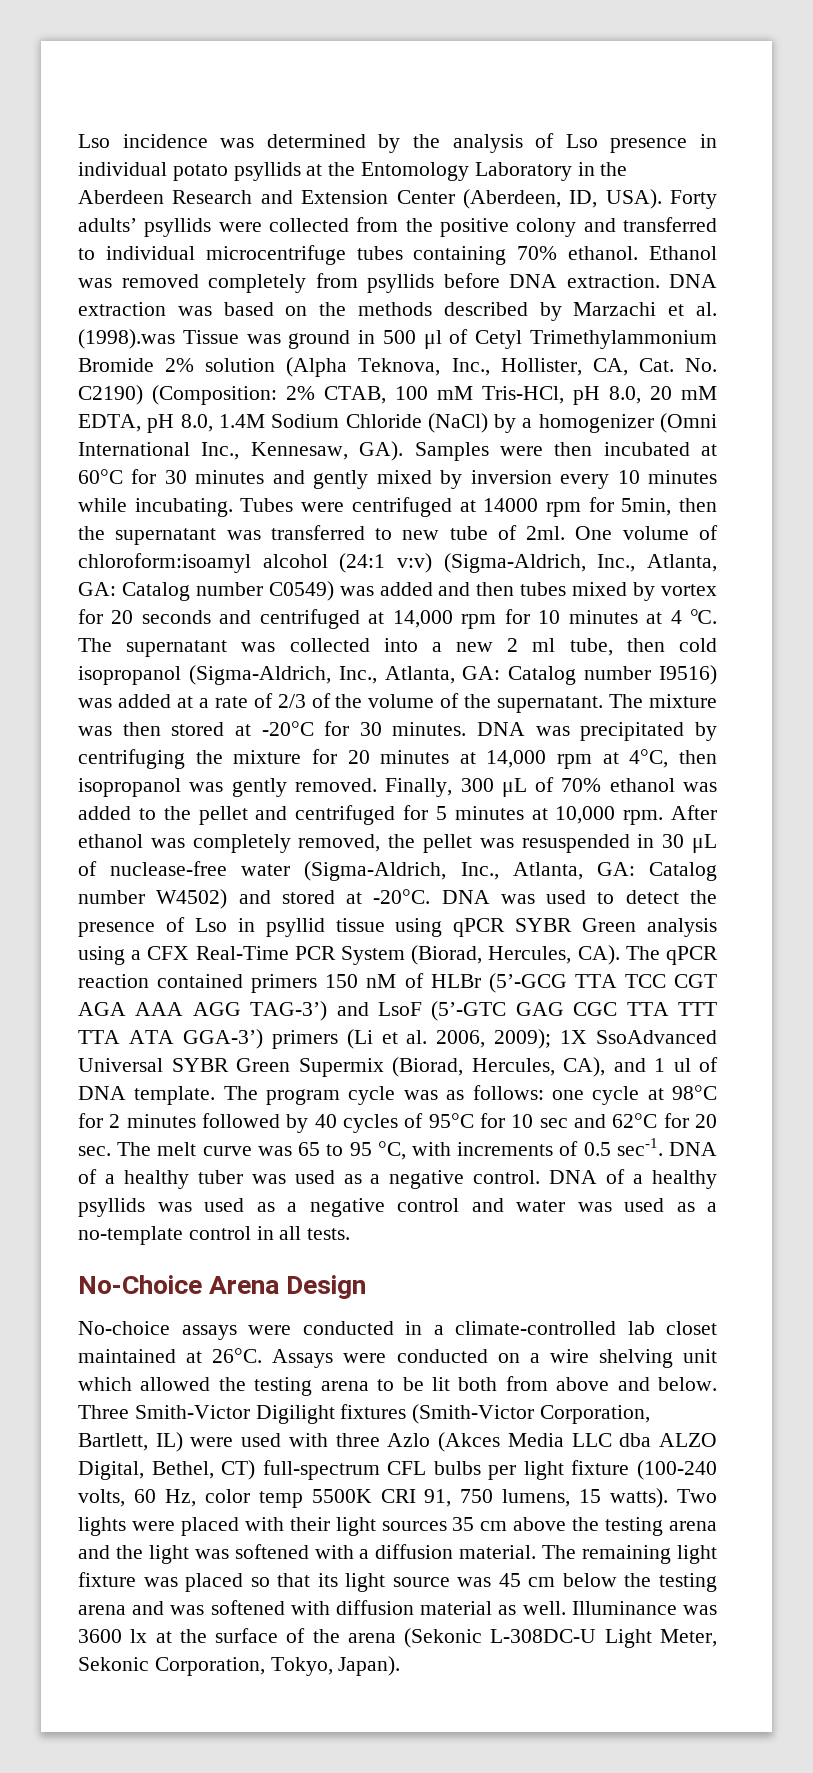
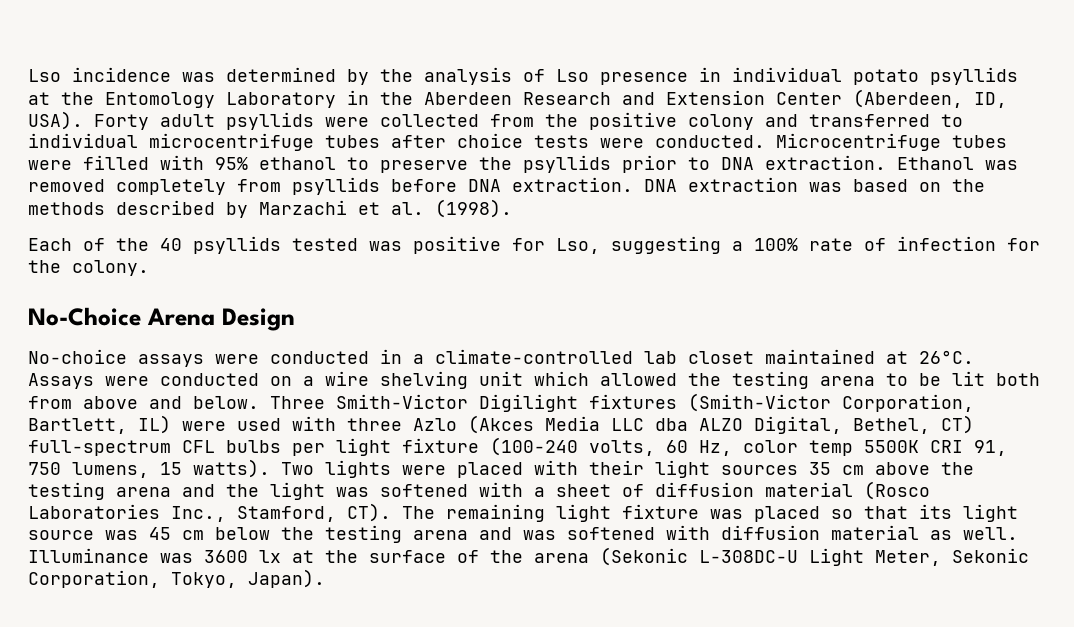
- Forty adults’ psyllids were collected from the positive colony and transferred to individual microcentrifuge tubes containing 70% ethanol.
+ Forty adult psyllids were collected from the positive colony and transferred to individual microcentrifuge tubes after choice tests were conducted. Microcentrifuge tubes were filled with 95% ethanol to preserve the psyllids prior to DNA extraction.
- DNA extraction was based on the methods described by Marzachi et al. (1998).was Tissue was ground in 500 μl of Cetyl Trimethylammonium Bromide 2% solution (Alpha Teknova, Inc., Hollister, CA, Cat. No. C2190) (Composition: 2% CTAB, 100 mM Tris-HCl, pH 8.0, 20 mM EDTA, pH 8.0, 1.4M Sodium Chloride (NaCl) by a homogenizer (Omni International Inc., Kennesaw, GA). Samples were then incubated at 60°C for 30 minutes and gently mixed by inversion every 10 minutes while incubating. Tubes were centrifuged at 14000 rpm for 5min, then the supernatant was transferred to new tube of 2ml. One volume of chloroform:isoamyl alcohol (24:1 v:v) (Sigma-Aldrich, Inc., Atlanta, GA: Catalog number C0549) was added and then tubes mixed by vortex for 20 seconds and centrifuged at 14,000 rpm for 10 minutes at 4 ℃. The supernatant was collected into a new 2 ml tube, then cold isopropanol (Sigma-Aldrich, Inc., Atlanta, GA: Catalog number I9516) was added at a rate of 2/3 of the volume of the supernatant. The mixture was then stored at -20°C for 30 minutes. DNA was precipitated by centrifuging the mixture for 20 minutes at 14,000 rpm at 4°C, then isopropanol was gently removed. Finally, 300 μL of 70% ethanol was added to the pellet and centrifuged for 5 minutes at 10,000 rpm. After ethanol was completely removed, the pellet was resuspended in 30 μL of nuclease-free water (Sigma-Aldrich, Inc., Atlanta, GA: Catalog number W4502) and stored at -20°C. DNA was used to detect the presence of Lso in psyllid tissue using qPCR SYBR Green analysis using a CFX Real-Time PCR System (Biorad, Hercules, CA). The qPCR reaction contained primers 150 nM of HLBr (5’-GCG TTA TCC CGT AGA AAA AGG TAG-3’) and LsoF (5’-GTC GAG CGC TTA TTT TTA ATA GGA-3’) primers (Li et al. 2006, 2009); 1X SsoAdvanced Universal SYBR Green Supermix (Biorad, Hercules, CA), and 1 ul of DNA template. The program cycle was as follows: one cycle at 98°C for 2 minutes followed by 40 cycles of 95°C for 10 sec and 62°C for 20 sec. The melt curve was 65 to 95 °C, with increments of 0.5 sec-1. DNA of a healthy tuber was used as a negative control. DNA of a healthy psyllids was used as a negative control and water was used as a no-template control in all tests.
+ DNA extraction was based on the methods described by Marzachi et al. (1998).
+ Each of the 40 psyllids tested was positive for Lso, suggesting a 100% rate of infection for the colony.
- Two lights were placed with their light sources 35 cm above the testing arena and the light was softened with a diffusion material. The remaining light fixture was placed so that its light source was 45 cm below the testing arena and was softened with diffusion material as well.
+ Two lights were placed with their light sources 35 cm above the testing arena and the light was softened with a sheet of diffusion material (Rosco Laboratories Inc., Stamford, CT). The remaining light fixture was placed so that its light source was 45 cm below the testing arena and was softened with diffusion material as well.

